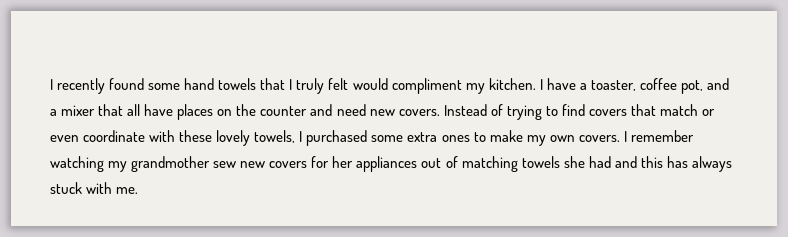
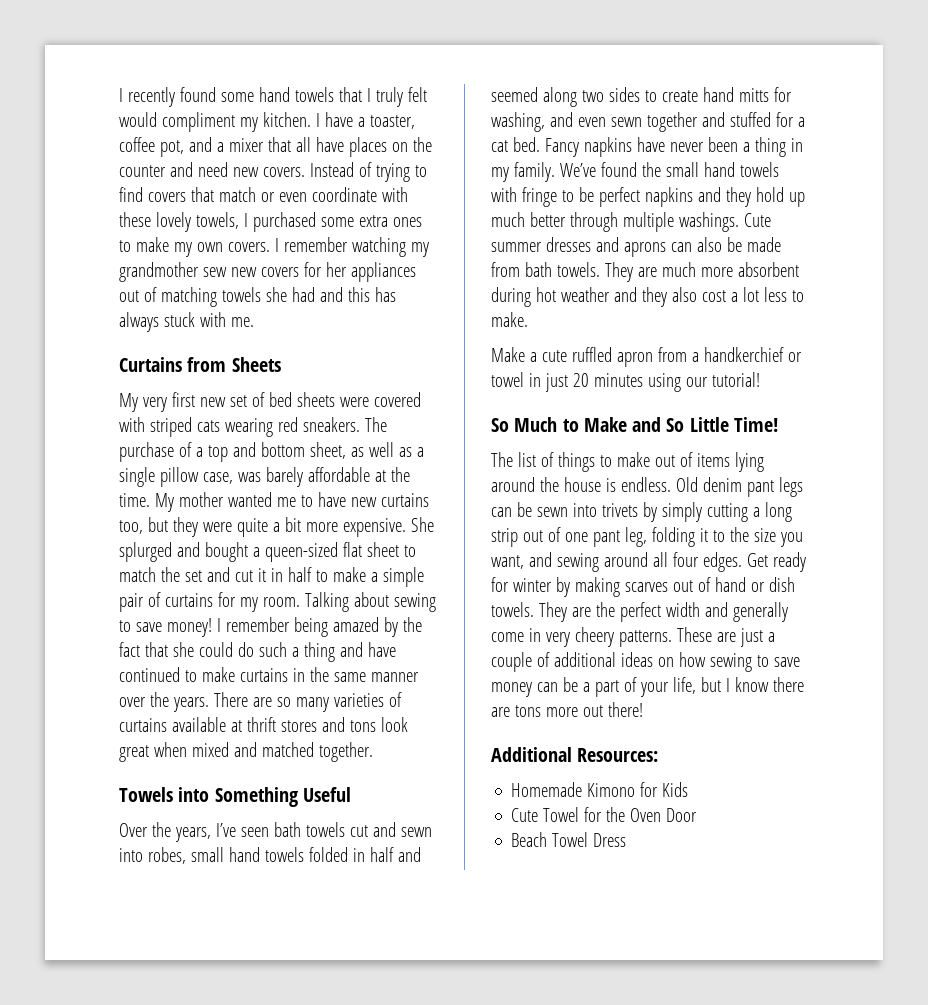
+ Curtains from Sheets
+ My very first new set of bed sheets were covered with striped cats wearing red sneakers. The purchase of a top and bottom sheet, as well as a single pillow case, was barely affordable at the time. My mother wanted me to have new curtains too, but they were quite a bit more expensive. She splurged and bought a queen-sized flat sheet to match the set and cut it in half to make a simple pair of curtains for my room. Talking about sewing to save money! I remember being amazed by the fact that she could do such a thing and have continued to make curtains in the same manner over the years. There are so many varieties of curtains available at thrift stores and tons look great when mixed and matched together.
+ Towels into Something Useful
+ Over the years, I’ve seen bath towels cut and sewn into robes, small hand towels folded in half and seemed along two sides to create hand mitts for washing, and even sewn together and stuffed for a cat bed. Fancy napkins have never been a thing in my family. We’ve found the small hand towels with fringe to be perfect napkins and they hold up much better through multiple washings. Cute summer dresses and aprons can also be made from bath towels. They are much more absorbent during hot weather and they also cost a lot less to make.
+ Make a cute ruffled apron from a handkerchief or towel in just 20 minutes using our tutorial!
+ So Much to Make and So Little Time!
+ The list of things to make out of items lying around the house is endless. Old denim pant legs can be sewn into trivets by simply cutting a long strip out of one pant leg, folding it to the size you want, and sewing around all four edges. Get ready for winter by making scarves out of hand or dish towels. They are the perfect width and generally come in very cheery patterns. These are just a couple of additional ideas on how sewing to save money can be a part of your life, but I know there are tons more out there!
+ Additional Resources:
+ Homemade Kimono for Kids
+ Cute Towel for the Oven Door
+ Beach Towel Dress

